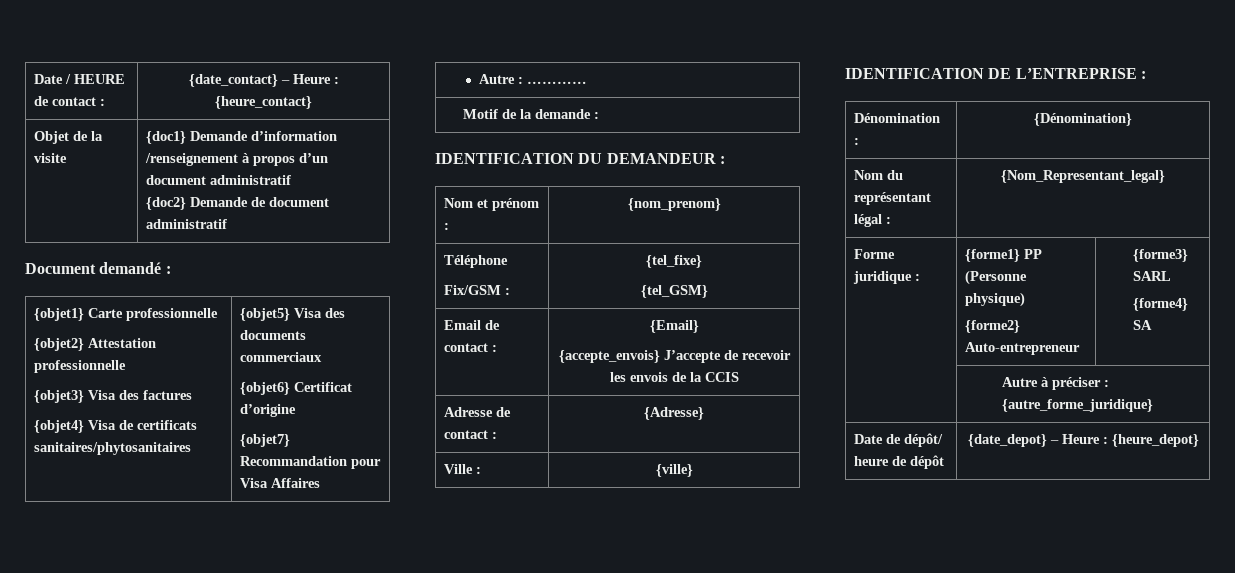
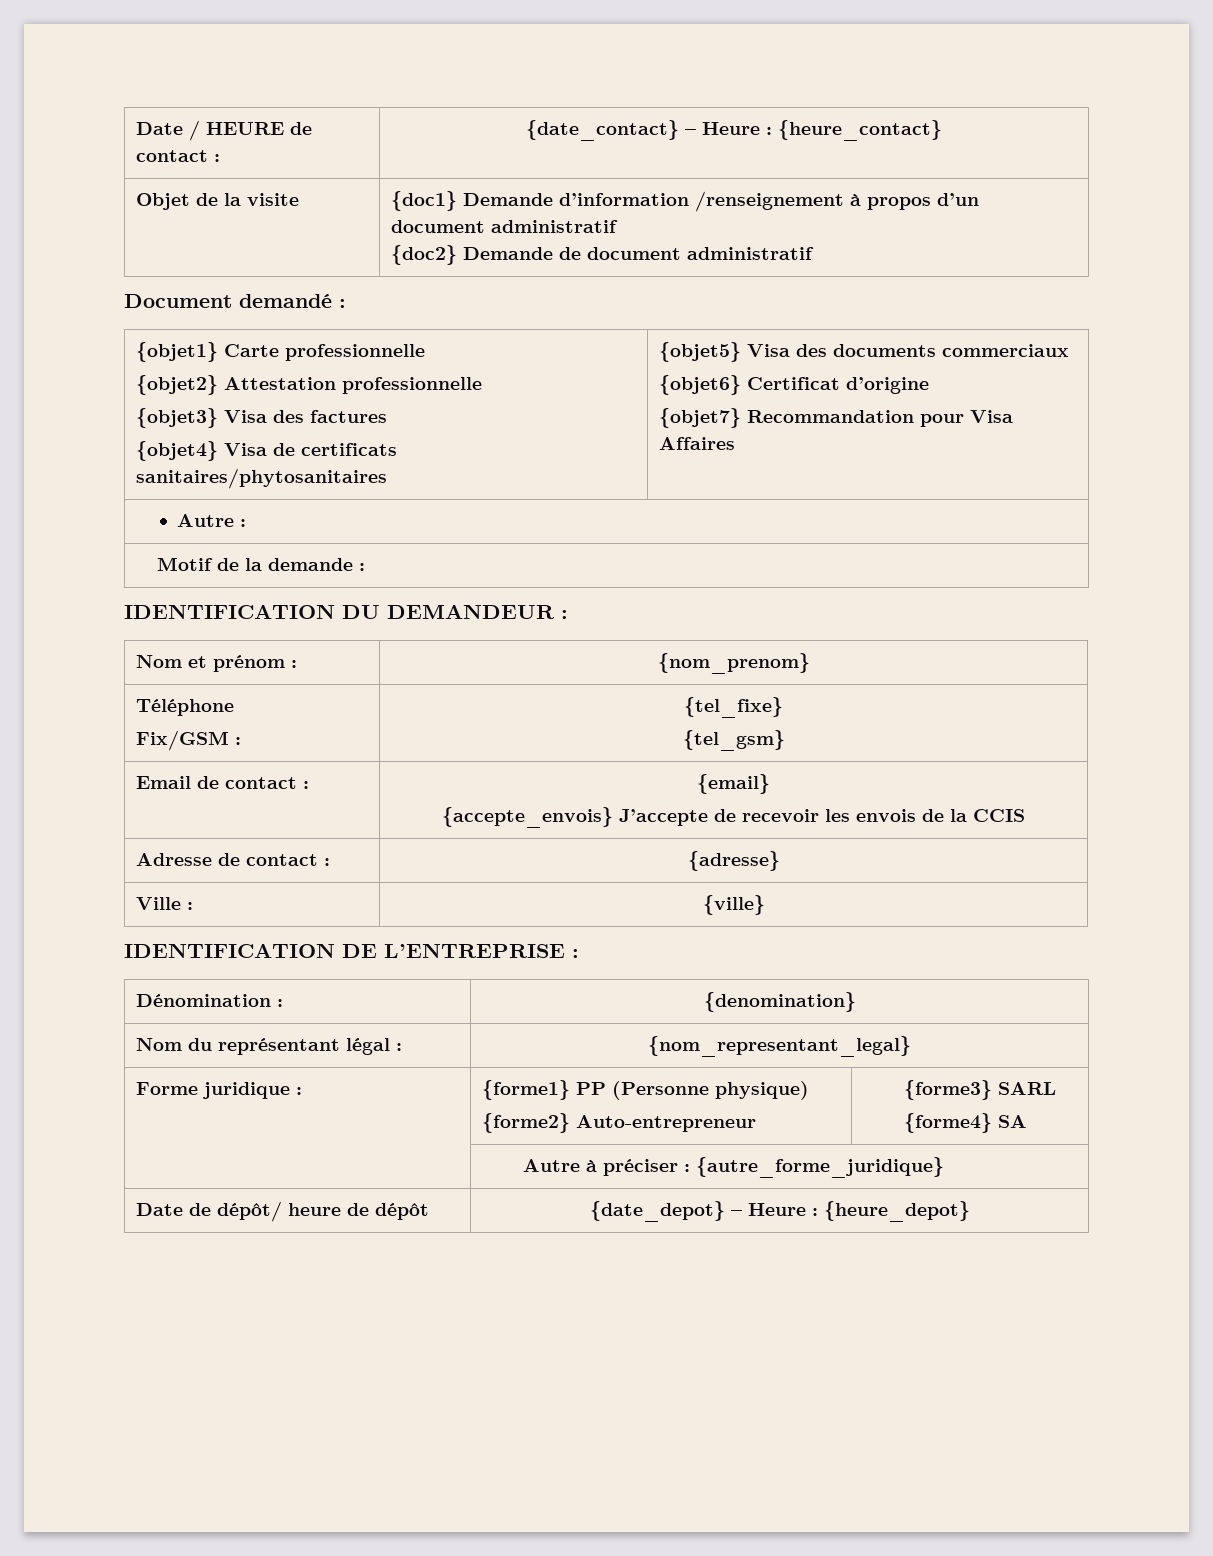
- Autre : …………
+ Autre :
  Téléphone
  Fix/GSM : | {tel_fixe}
- {tel_GSM}
+ {tel_gsm}
- Email de contact : | {Email}
+ Email de contact : | {email}
- Adresse de contact : | {Adresse}
+ Adresse de contact : | {adresse}
- Dénomination : | {Dénomination}
+ Dénomination : | {denomination}
- Nom du représentant légal : | {Nom_Representant_legal}
+ Nom du représentant légal : | {nom_representant_legal}

